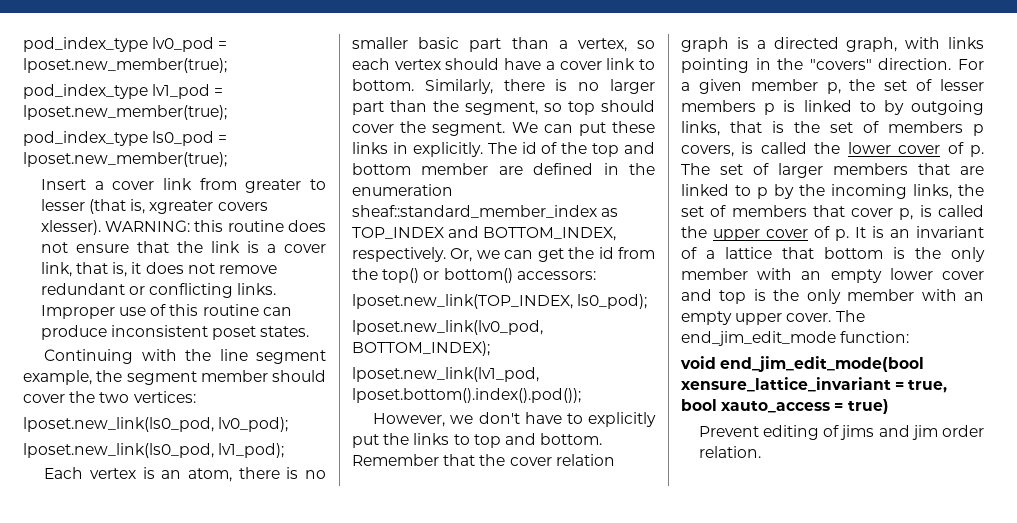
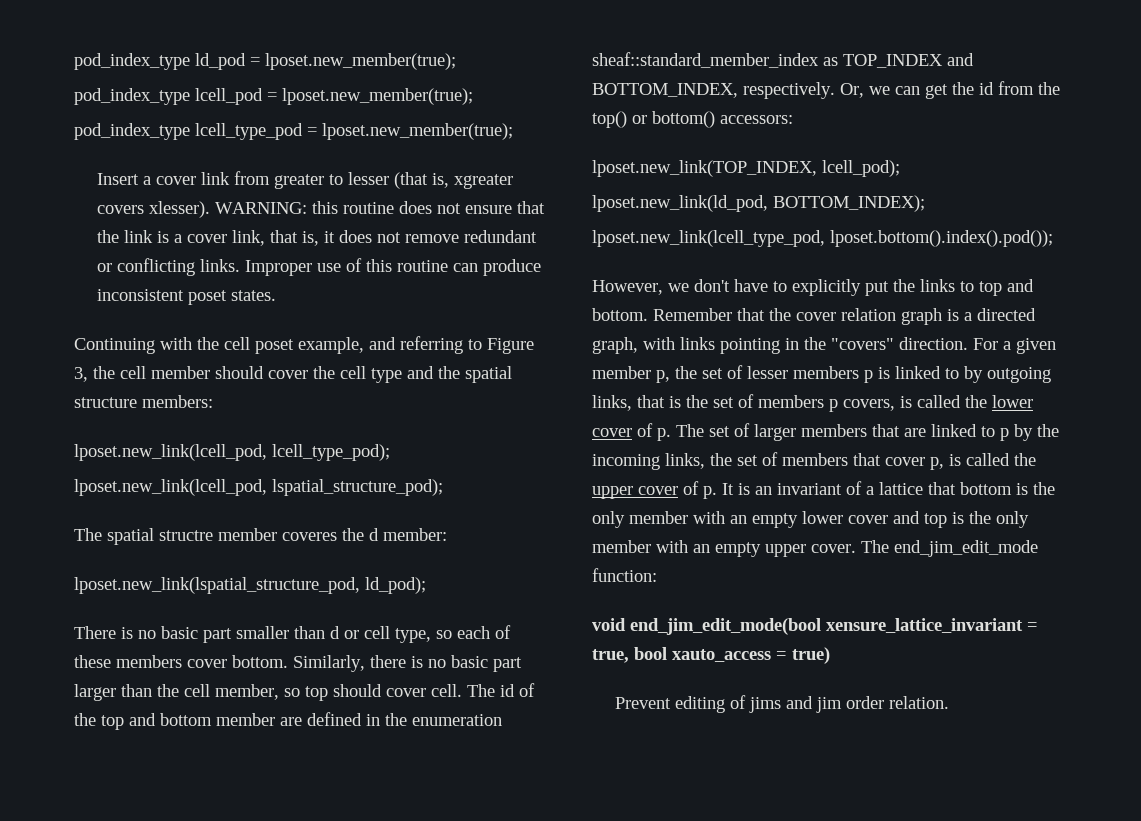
- pod_index_type lv0_pod = lposet.new_member(true);
- pod_index_type lv1_pod = lposet.new_member(true);
- pod_index_type ls0_pod = lposet.new_member(true);
+ pod_index_type ld_pod = lposet.new_member(true);
+ pod_index_type lcell_pod = lposet.new_member(true);
+ pod_index_type lcell_type_pod = lposet.new_member(true);
- Continuing with the line segment example, the segment member should cover the two vertices:
- lposet.new_link(ls0_pod, lv0_pod);
- lposet.new_link(ls0_pod, lv1_pod);
- Each vertex is an atom, there is no smaller basic part than a vertex, so each vertex should have a cover link to bottom.
+ Continuing with the cell poset example, and referring to Figure 3, the cell member should cover the cell type and the spatial structure members:
+ lposet.new_link(lcell_pod, lcell_type_pod);
+ lposet.new_link(lcell_pod, lspatial_structure_pod);
+ The spatial structre member coveres the d member:
+ lposet.new_link(lspatial_structure_pod, ld_pod);
+ There is no basic part smaller than d or cell type, so each of these members cover bottom.
- Similarly, there is no larger part than the segment, so top should cover the segment. We can put these links in explicitly.
+ Similarly, there is no basic part larger than the cell member, so top should cover cell.
- lposet.new_link(TOP_INDEX, ls0_pod);
- lposet.new_link(lv0_pod, BOTTOM_INDEX);
+ lposet.new_link(TOP_INDEX, lcell_pod);
+ lposet.new_link(ld_pod, BOTTOM_INDEX);
- lposet.new_link(lv1_pod, lposet.bottom().index().pod());
+ lposet.new_link(lcell_type_pod, lposet.bottom().index().pod());

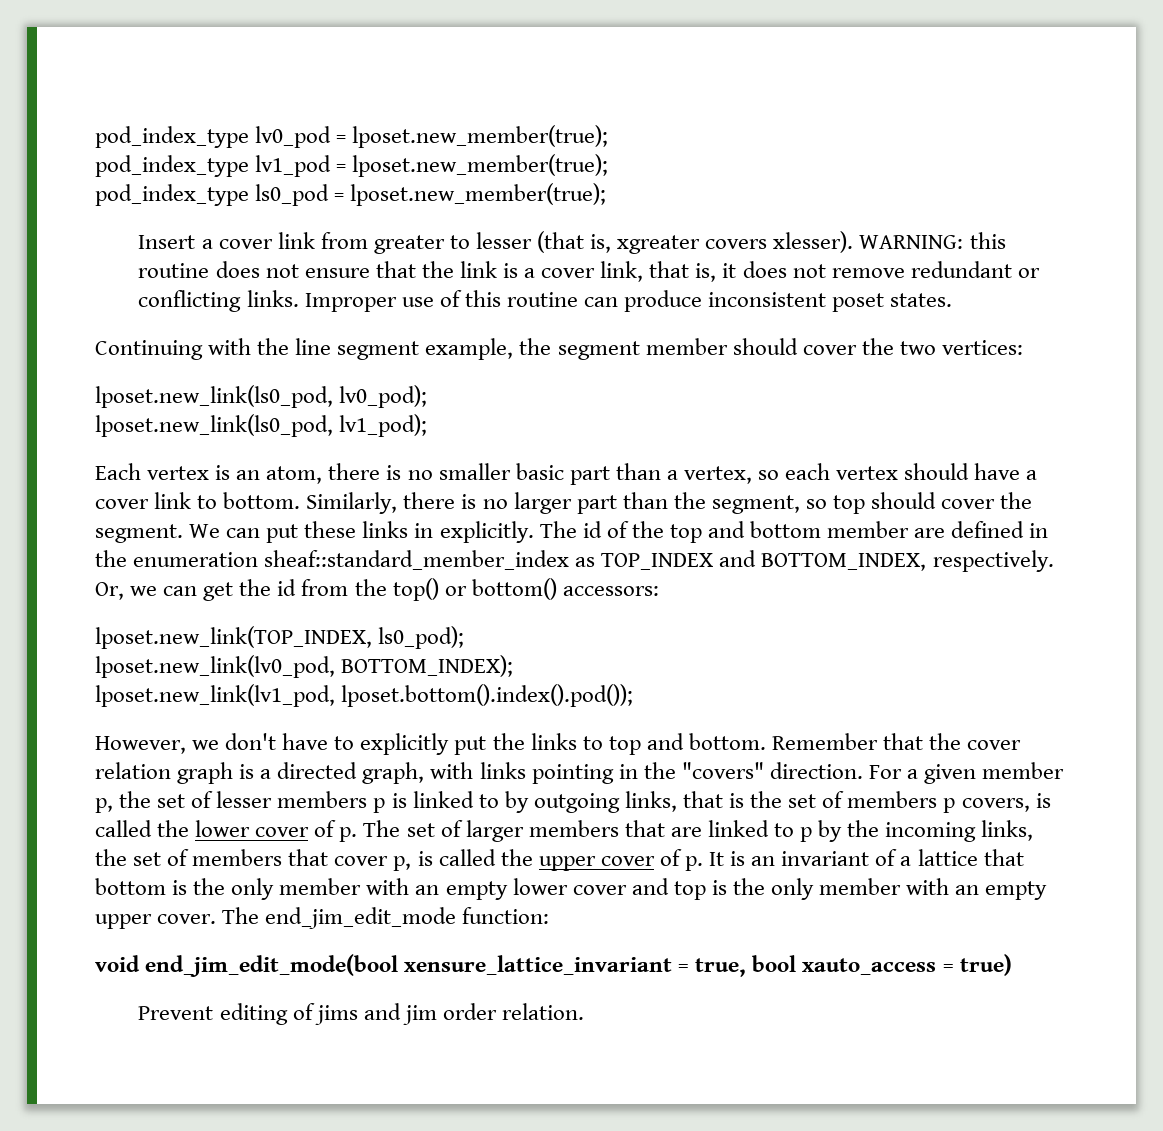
- pod_index_type ld_pod = lposet.new_member(true);
- pod_index_type lcell_pod = lposet.new_member(true);
- pod_index_type lcell_type_pod = lposet.new_member(true);
+ pod_index_type lv0_pod = lposet.new_member(true);
+ pod_index_type lv1_pod = lposet.new_member(true);
+ pod_index_type ls0_pod = lposet.new_member(true);
- Continuing with the cell poset example, and referring to Figure 3, the cell member should cover the cell type and the spatial structure members:
- lposet.new_link(lcell_pod, lcell_type_pod);
- lposet.new_link(lcell_pod, lspatial_structure_pod);
- The spatial structre member coveres the d member:
- lposet.new_link(lspatial_structure_pod, ld_pod);
- There is no basic part smaller than d or cell type, so each of these members cover bottom.
+ Continuing with the line segment example, the segment member should cover the two vertices:
+ lposet.new_link(ls0_pod, lv0_pod);
+ lposet.new_link(ls0_pod, lv1_pod);
+ Each vertex is an atom, there is no smaller basic part than a vertex, so each vertex should have a cover link to bottom.
- Similarly, there is no basic part larger than the cell member, so top should cover cell.
+ Similarly, there is no larger part than the segment, so top should cover the segment. We can put these links in explicitly.
- lposet.new_link(TOP_INDEX, lcell_pod);
- lposet.new_link(ld_pod, BOTTOM_INDEX);
+ lposet.new_link(TOP_INDEX, ls0_pod);
+ lposet.new_link(lv0_pod, BOTTOM_INDEX);
- lposet.new_link(lcell_type_pod, lposet.bottom().index().pod());
+ lposet.new_link(lv1_pod, lposet.bottom().index().pod());

